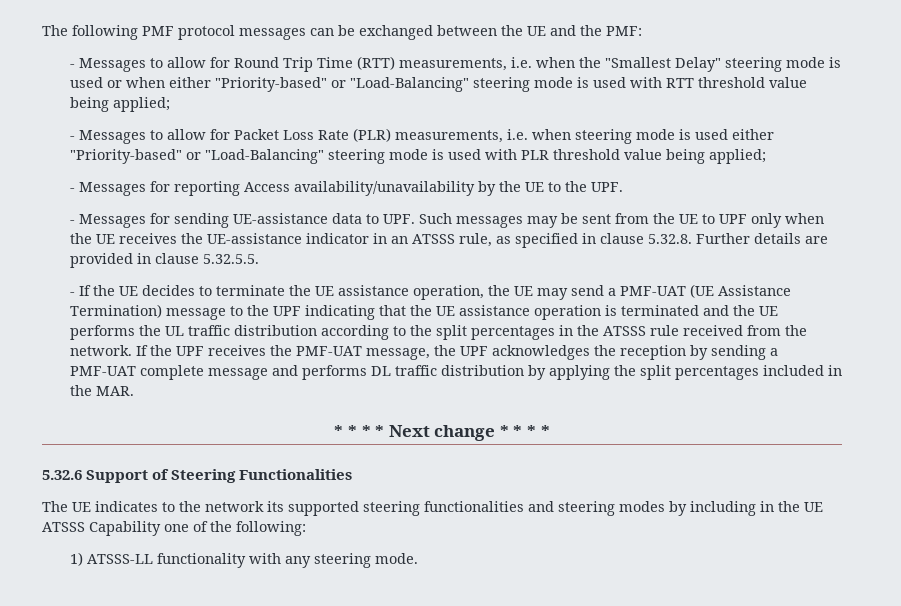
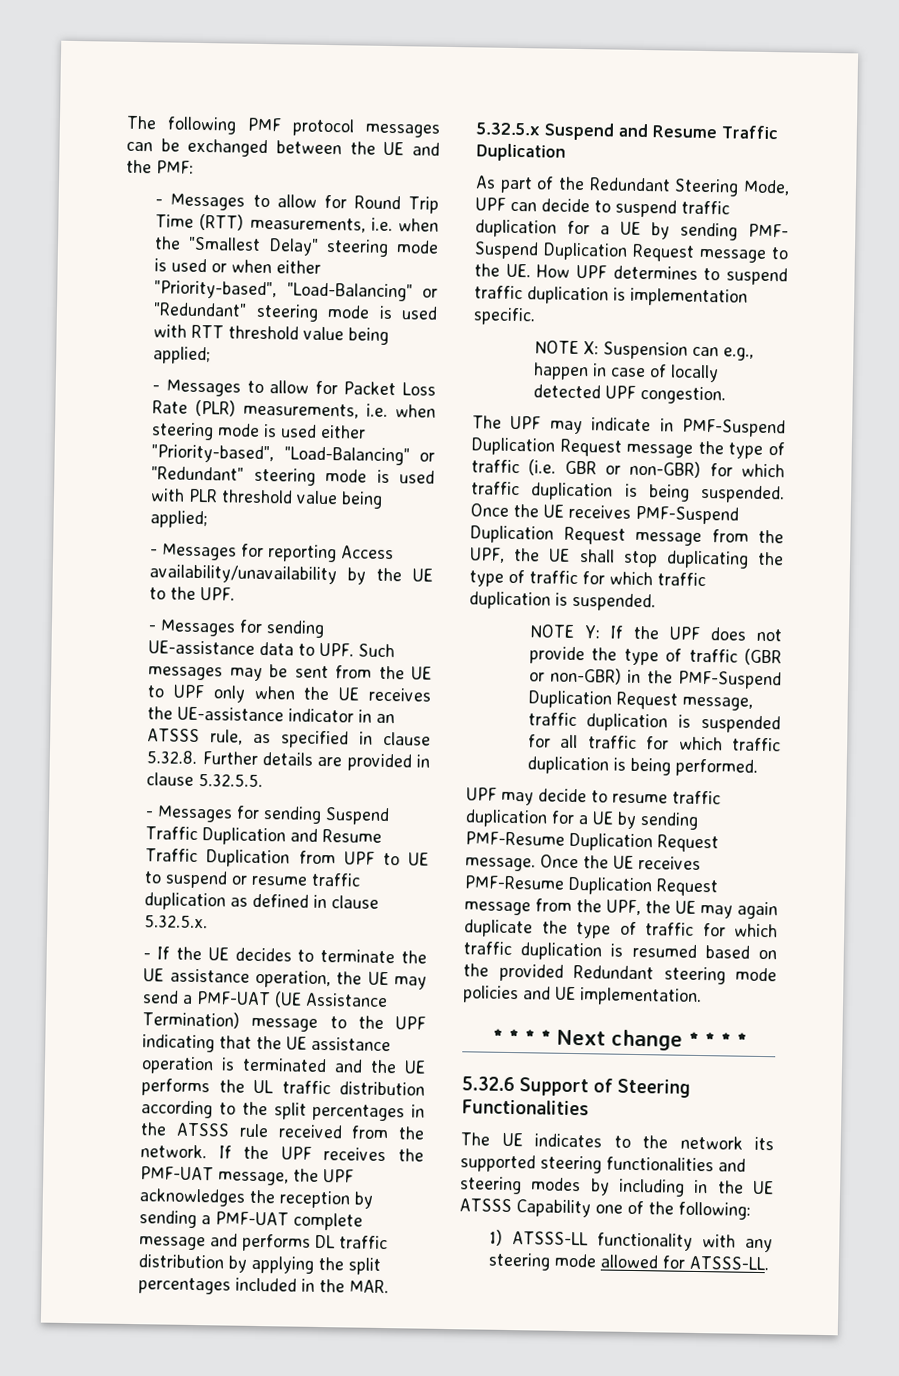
- - Messages to allow for Round Trip Time (RTT) measurements, i.e. when the "Smallest Delay" steering mode is used or when either "Priority-based" or "Load-Balancing" steering mode is used with RTT threshold value being applied;
+ - Messages to allow for Round Trip Time (RTT) measurements, i.e. when the "Smallest Delay" steering mode is used or when either "Priority-based", "Load-Balancing" or "Redundant" steering mode is used with RTT threshold value being applied;
- - Messages to allow for Packet Loss Rate (PLR) measurements, i.e. when steering mode is used either "Priority-based" or "Load-Balancing" steering mode is used with PLR threshold value being applied;
+ - Messages to allow for Packet Loss Rate (PLR) measurements, i.e. when steering mode is used either "Priority-based", "Load-Balancing" or "Redundant" steering mode is used with PLR threshold value being applied;
+ - Messages for sending Suspend Traffic Duplication and Resume Traffic Duplication from UPF to UE to suspend or resume traffic duplication as defined in clause 5.32.5.x.
+ 5.32.5.x Suspend and Resume Traffic Duplication
+ As part of the Redundant Steering Mode, UPF can decide to suspend traffic duplication for a UE by sending PMF- Suspend Duplication Request message to the UE. How UPF determines to suspend traffic duplication is implementation specific.
+ NOTE X: Suspension can e.g., happen in case of locally detected UPF congestion.
+ The UPF may indicate in PMF-Suspend Duplication Request message the type of traffic (i.e. GBR or non-GBR) for which traffic duplication is being suspended. Once the UE receives PMF-Suspend Duplication Request message from the UPF, the UE shall stop duplicating the type of traffic for which traffic duplication is suspended.
+ NOTE Y: If the UPF does not provide the type of traffic (GBR or non-GBR) in the PMF-Suspend Duplication Request message, traffic duplication is suspended for all traffic for which traffic duplication is being performed.
+ UPF may decide to resume traffic duplication for a UE by sending PMF-Resume Duplication Request message. Once the UE receives PMF-Resume Duplication Request message from the UPF, the UE may again duplicate the type of traffic for which traffic duplication is resumed based on the provided Redundant steering mode policies and UE implementation.
- 1) ATSSS-LL functionality with any steering mode.
+ 1) ATSSS-LL functionality with any steering mode allowed for ATSSS-LL.

